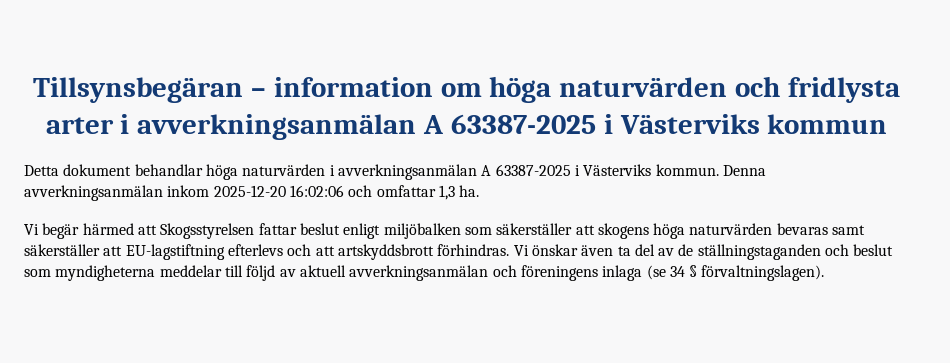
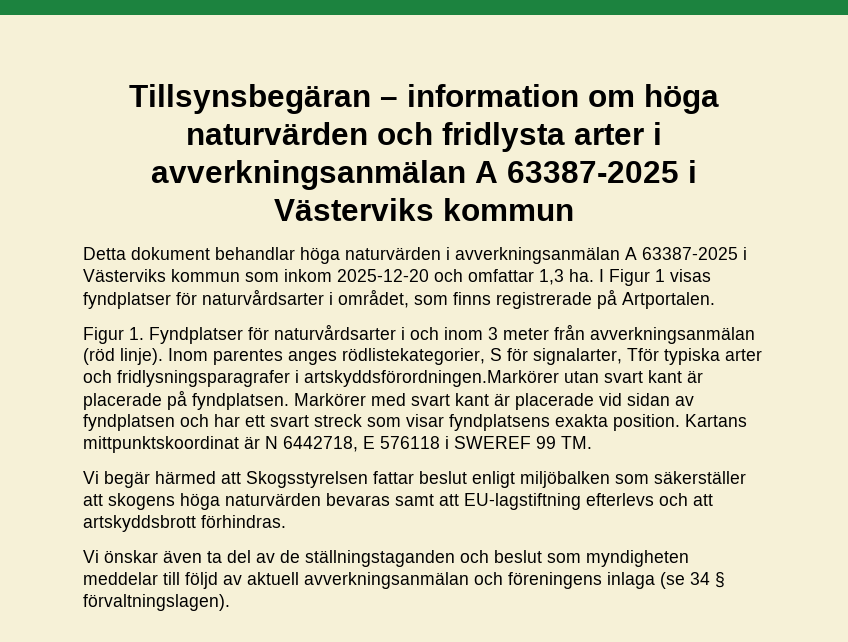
- Detta dokument behandlar höga naturvärden i avverkningsanmälan A 63387-2025 i Västerviks kommun. Denna avverkningsanmälan inkom 2025-12-20 16:02:06 och omfattar 1,3 ha.
+ Detta dokument behandlar höga naturvärden i avverkningsanmälan A 63387-2025 i Västerviks kommun som inkom 2025-12-20 och omfattar 1,3 ha. I Figur 1 visas fyndplatser för naturvårdsarter i området, som finns registrerade på Artportalen.
+ Figur 1. Fyndplatser för naturvårdsarter i och inom 3 meter från avverkningsanmälan (röd linje). Inom parentes anges rödlistekategorier, S för signalarter, Tför typiska arter och fridlysningsparagrafer i artskyddsförordningen.Markörer utan svart kant är placerade på fyndplatsen. Markörer med svart kant är placerade vid sidan av fyndplatsen och har ett svart streck som visar fyndplatsens exakta position. Kartans mittpunktskoordinat är N 6442718, E 576118 i SWEREF 99 TM.
- Vi begär härmed att Skogsstyrelsen fattar beslut enligt miljöbalken som säkerställer att skogens höga naturvärden bevaras samt säkerställer att EU-lagstiftning efterlevs och att artskyddsbrott förhindras. Vi önskar även ta del av de ställningstaganden och beslut som myndigheterna meddelar till följd av aktuell avverkningsanmälan och föreningens inlaga (se 34 § förvaltningslagen).
+ Vi begär härmed att Skogsstyrelsen fattar beslut enligt miljöbalken som säkerställer att skogens höga naturvärden bevaras samt att EU-lagstiftning efterlevs och att artskyddsbrott förhindras.
+ Vi önskar även ta del av de ställningstaganden och beslut som myndigheten meddelar till följd av aktuell avverkningsanmälan och föreningens inlaga (se 34 § förvaltningslagen).

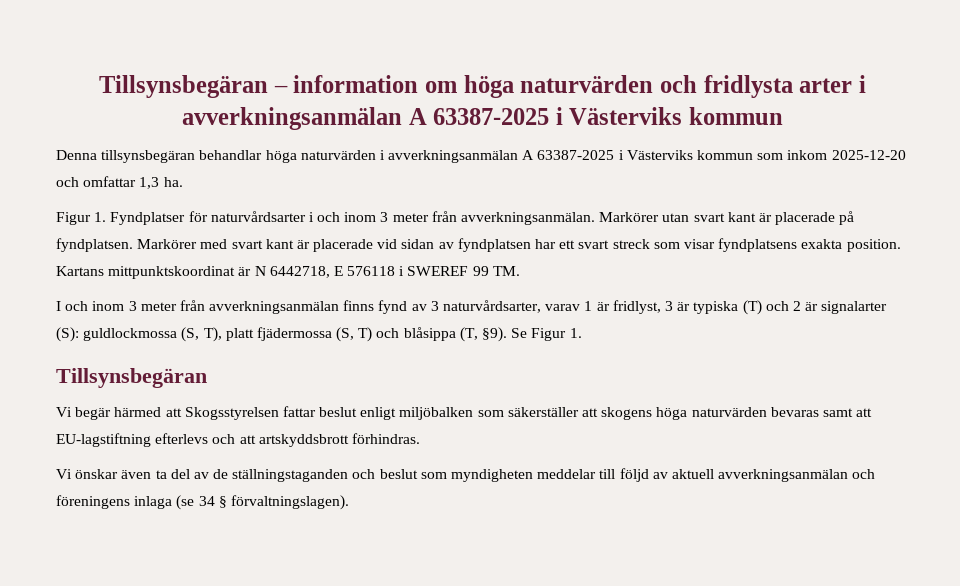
- Detta dokument behandlar höga naturvärden i avverkningsanmälan A 63387-2025 i Västerviks kommun som inkom 2025-12-20 och omfattar 1,3 ha. I Figur 1 visas fyndplatser för naturvårdsarter i området, som finns registrerade på Artportalen.
+ Denna tillsynsbegäran behandlar höga naturvärden i avverkningsanmälan A 63387-2025 i Västerviks kommun som inkom 2025-12-20 och omfattar 1,3 ha.
- Figur 1. Fyndplatser för naturvårdsarter i och inom 3 meter från avverkningsanmälan (röd linje). Inom parentes anges rödlistekategorier, S för signalarter, Tför typiska arter och fridlysningsparagrafer i artskyddsförordningen.Markörer utan svart kant är placerade på fyndplatsen.
+ Figur 1. Fyndplatser för naturvårdsarter i och inom 3 meter från avverkningsanmälan. Markörer utan svart kant är placerade på fyndplatsen.
- Markörer med svart kant är placerade vid sidan av fyndplatsen och har ett svart streck som visar fyndplatsens exakta position.
+ Markörer med svart kant är placerade vid sidan av fyndplatsen har ett svart streck som visar fyndplatsens exakta position.
+ I och inom 3 meter från avverkningsanmälan finns fynd av 3 naturvårdsarter, varav 1 är fridlyst, 3 är typiska (T) och 2 är signalarter (S): guldlockmossa (S, T), platt fjädermossa (S, T) och blåsippa (T, §9). Se Figur 1.
+ Tillsynsbegäran

